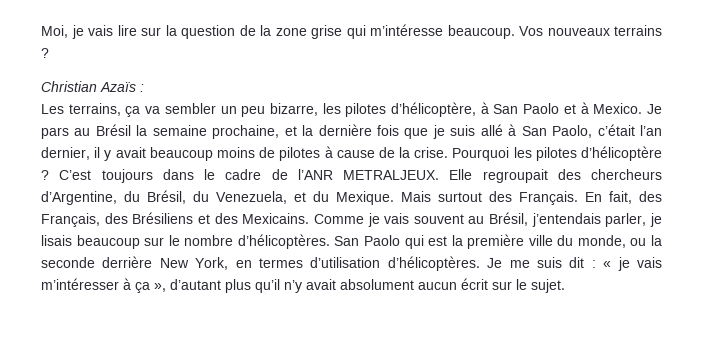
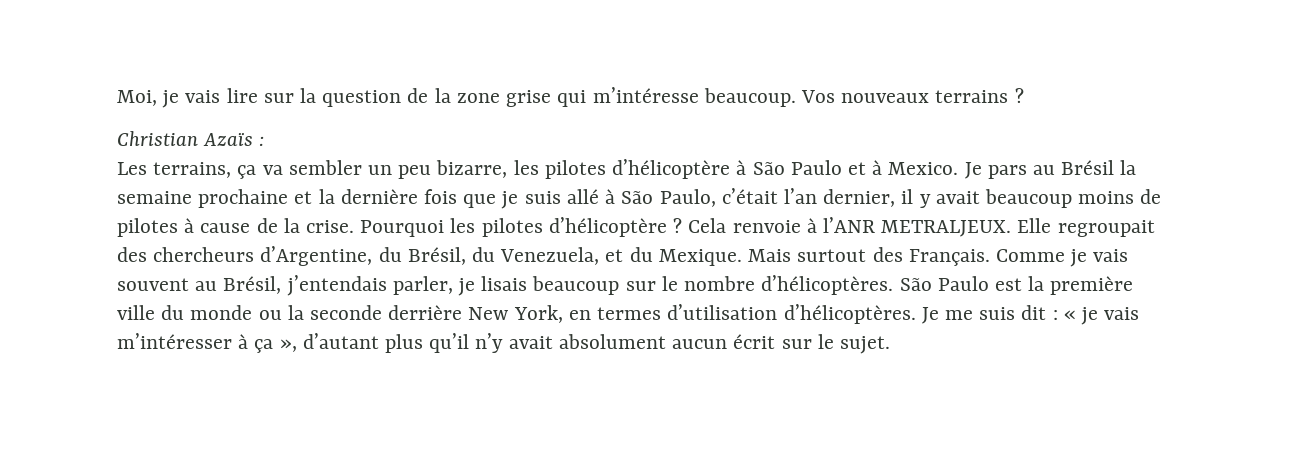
- Les terrains, ça va sembler un peu bizarre, les pilotes d’hélicoptère, à San Paolo et à Mexico.
+ Les terrains, ça va sembler un peu bizarre, les pilotes d’hélicoptère à São Paulo et à Mexico.
- Je pars au Brésil la semaine prochaine, et la dernière fois que je suis allé à San Paolo, c’était l’an dernier, il y avait beaucoup moins de pilotes à cause de la crise.
+ Je pars au Brésil la semaine prochaine et la dernière fois que je suis allé à São Paulo, c’était l’an dernier, il y avait beaucoup moins de pilotes à cause de la crise.
- C’est toujours dans le cadre de l’ANR METRALJEUX.
+ Cela renvoie à l’ANR METRALJEUX.
- En fait, des Français, des Brésiliens et des Mexicains.
- San Paolo qui est la première ville du monde, ou la seconde derrière New York, en termes d’utilisation d’hélicoptères.
+ São Paulo est la première ville du monde ou la seconde derrière New York, en termes d’utilisation d’hélicoptères.

